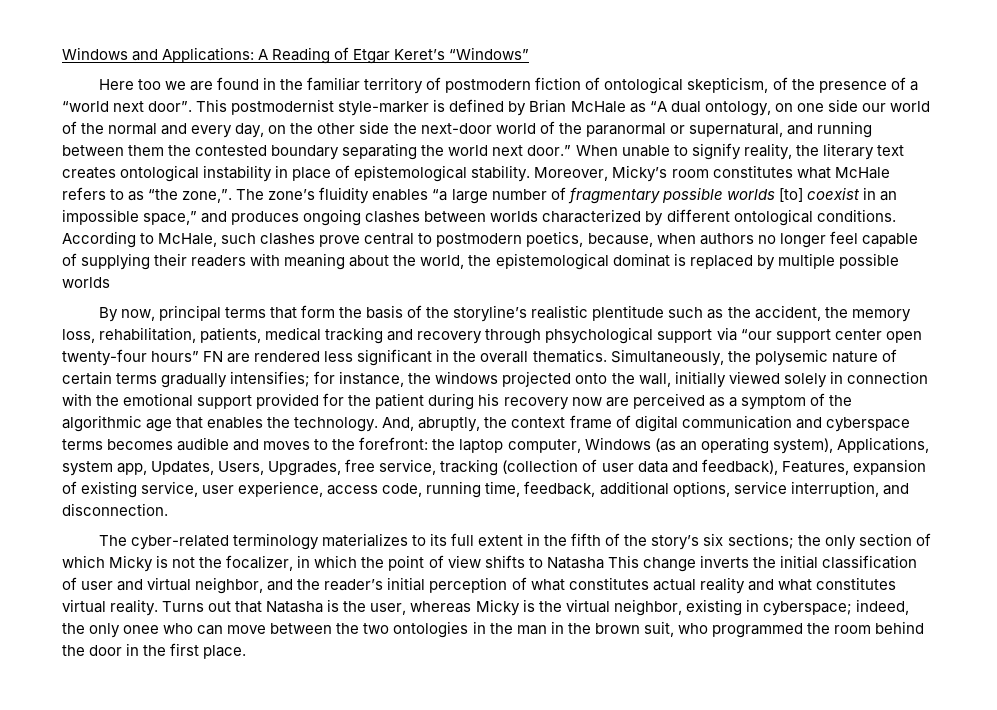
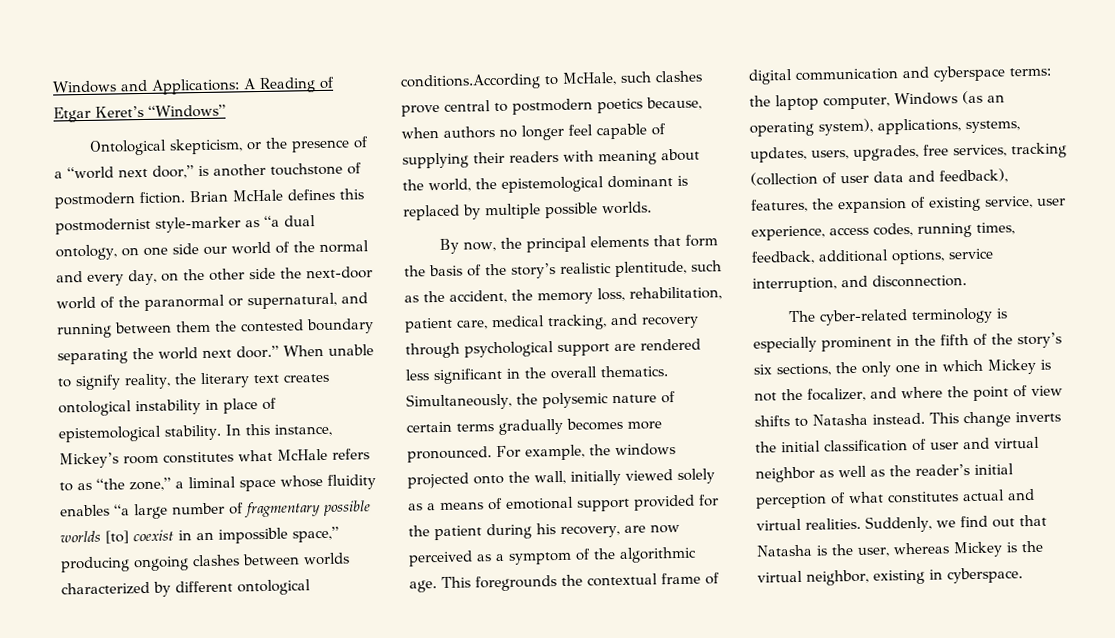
- Here too we are found in the familiar territory of postmodern fiction of ontological skepticism, of the presence of a “world next door”. This postmodernist style-marker is defined by Brian McHale as “A dual ontology, on one side our world of the normal and every day, on the other side the next-door world of the paranormal or supernatural, and running between them the contested boundary separating the world next door.”
+ Ontological skepticism, or the presence of a “world next door,” is another touchstone of postmodern fiction. Brian McHale defines this postmodernist style-marker as “a dual ontology, on one side our world of the normal and every day, on the other side the next-door world of the paranormal or supernatural, and running between them the contested boundary separating the world next door.”
- Moreover, Micky’s room constitutes what McHale refers to as “the zone,”. The zone’s fluidity enables “a large number of fragmentary possible worlds [to] coexist in an impossible space,” and produces ongoing clashes between worlds characterized by different ontological conditions. According to McHale, such clashes prove central to postmodern poetics, because, when authors no longer feel capable of supplying their readers with meaning about the world, the epistemological dominat is replaced by multiple possible worlds
+ In this instance, Mickey’s room constitutes what McHale refers to as “the zone,” a liminal space whose fluidity enables “a large number of fragmentary possible worlds [to] coexist in an impossible space,” producing ongoing clashes between worlds characterized by different ontological conditions.According to McHale, such clashes prove central to postmodern poetics because, when authors no longer feel capable of supplying their readers with meaning about the world, the epistemological dominant is replaced by multiple possible worlds.
- By now, principal terms that form the basis of the storyline’s realistic plentitude such as the accident, the memory loss, rehabilitation, patients, medical tracking and recovery through phsychological support via “our support center open twenty-four hours” FN are rendered less significant in the overall thematics.
+ By now, the principal elements that form the basis of the story’s realistic plentitude, such as the accident, the memory loss, rehabilitation, patient care, medical tracking, and recovery through psychological support are rendered less significant in the overall thematics.
- Simultaneously, the polysemic nature of certain terms gradually intensifies; for instance, the windows projected onto the wall, initially viewed solely in connection with the emotional support provided for the patient during his recovery now are perceived as a symptom of the algorithmic age that enables the technology. And, abruptly, the context frame of digital communication and cyberspace terms becomes audible and moves to the forefront:
+ Simultaneously, the polysemic nature of certain terms gradually becomes more pronounced. For example, the windows projected onto the wall, initially viewed solely as a means of emotional support provided for the patient during his recovery, are now perceived as a symptom of the algorithmic age. This foregrounds the contextual frame of digital communication and cyberspace terms:
- the laptop computer, Windows (as an operating system), Applications, system app, Updates, Users, Upgrades, free service, tracking (collection of user data and feedback), Features, expansion of existing service, user experience, access code, running time, feedback, additional options, service interruption, and disconnection.
+ the laptop computer, Windows (as an operating system), applications, systems, updates, users, upgrades, free services, tracking (collection of user data and feedback), features, the expansion of existing service, user experience, access codes, running times, feedback, additional options, service interruption, and disconnection.
- The cyber-related terminology materializes to its full extent in the fifth of the story’s six sections; the only section of which Micky is not the focalizer, in which the point of view shifts to Natasha This change inverts the initial classification of user and virtual neighbor, and the reader’s initial perception of what constitutes actual reality and what constitutes virtual reality. Turns out that Natasha is the user, whereas Micky is the virtual neighbor, existing in cyberspace; indeed, the only onee who can move between the two ontologies in the man in the brown suit, who programmed the room behind the door in the first place.
+ The cyber-related terminology is especially prominent in the fifth of the story’s six sections, the only one in which Mickey is not the focalizer, and where the point of view shifts to Natasha instead. This change inverts the initial classification of user and virtual neighbor as well as the reader’s initial perception of what constitutes actual and virtual realities. Suddenly, we find out that Natasha is the user, whereas Mickey is the virtual neighbor, existing in cyberspace.

